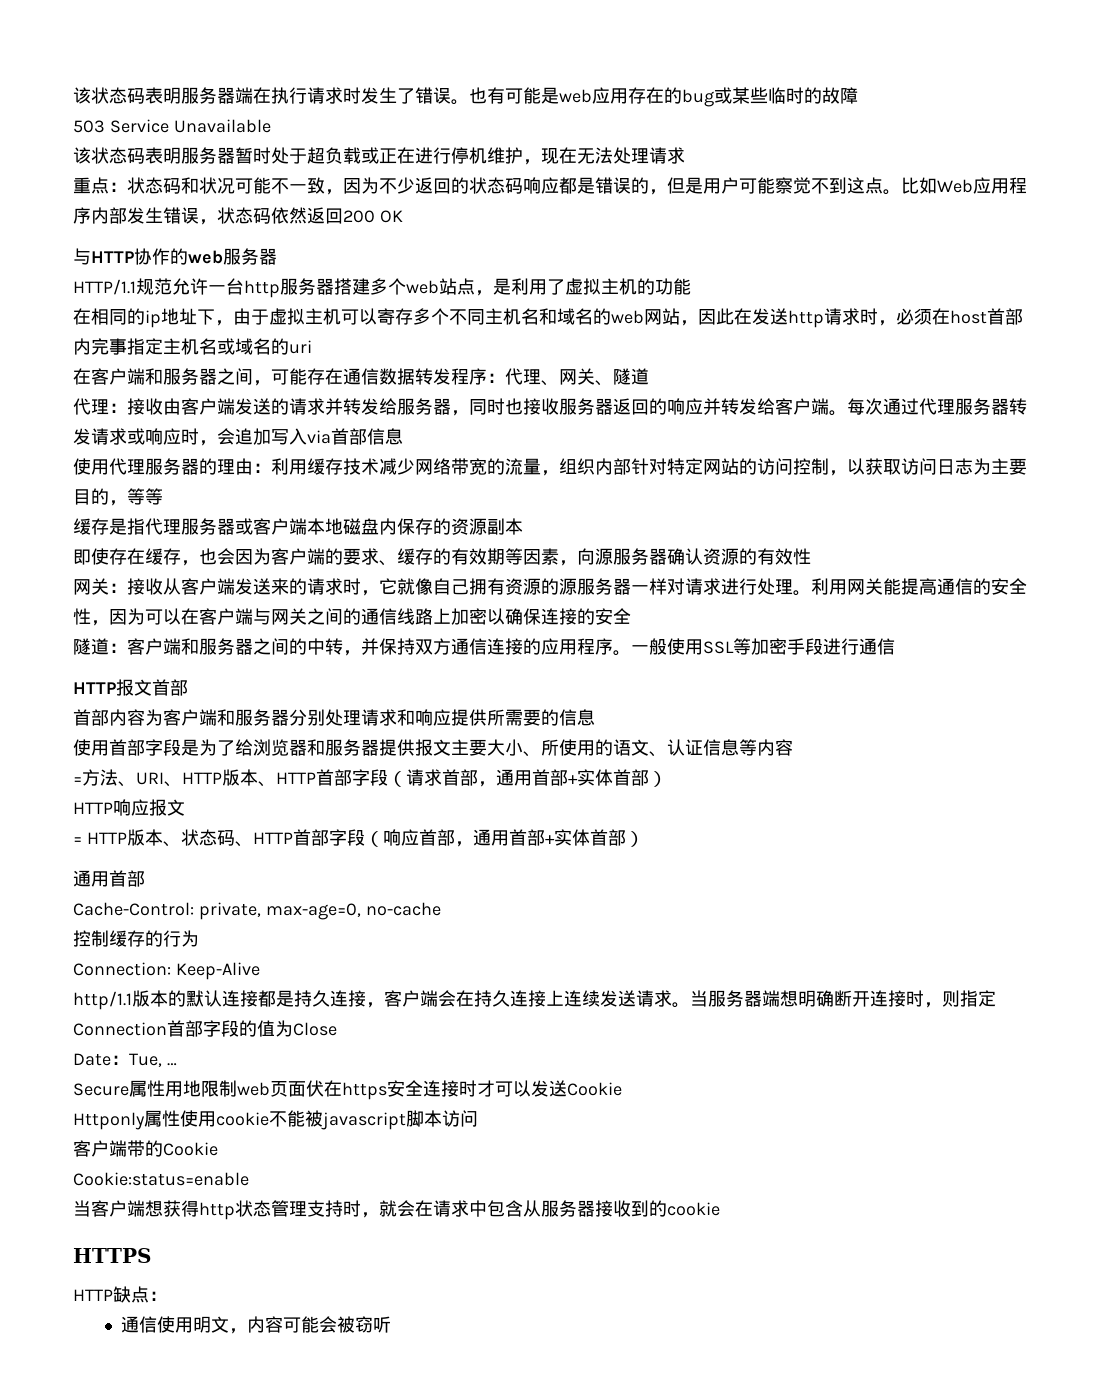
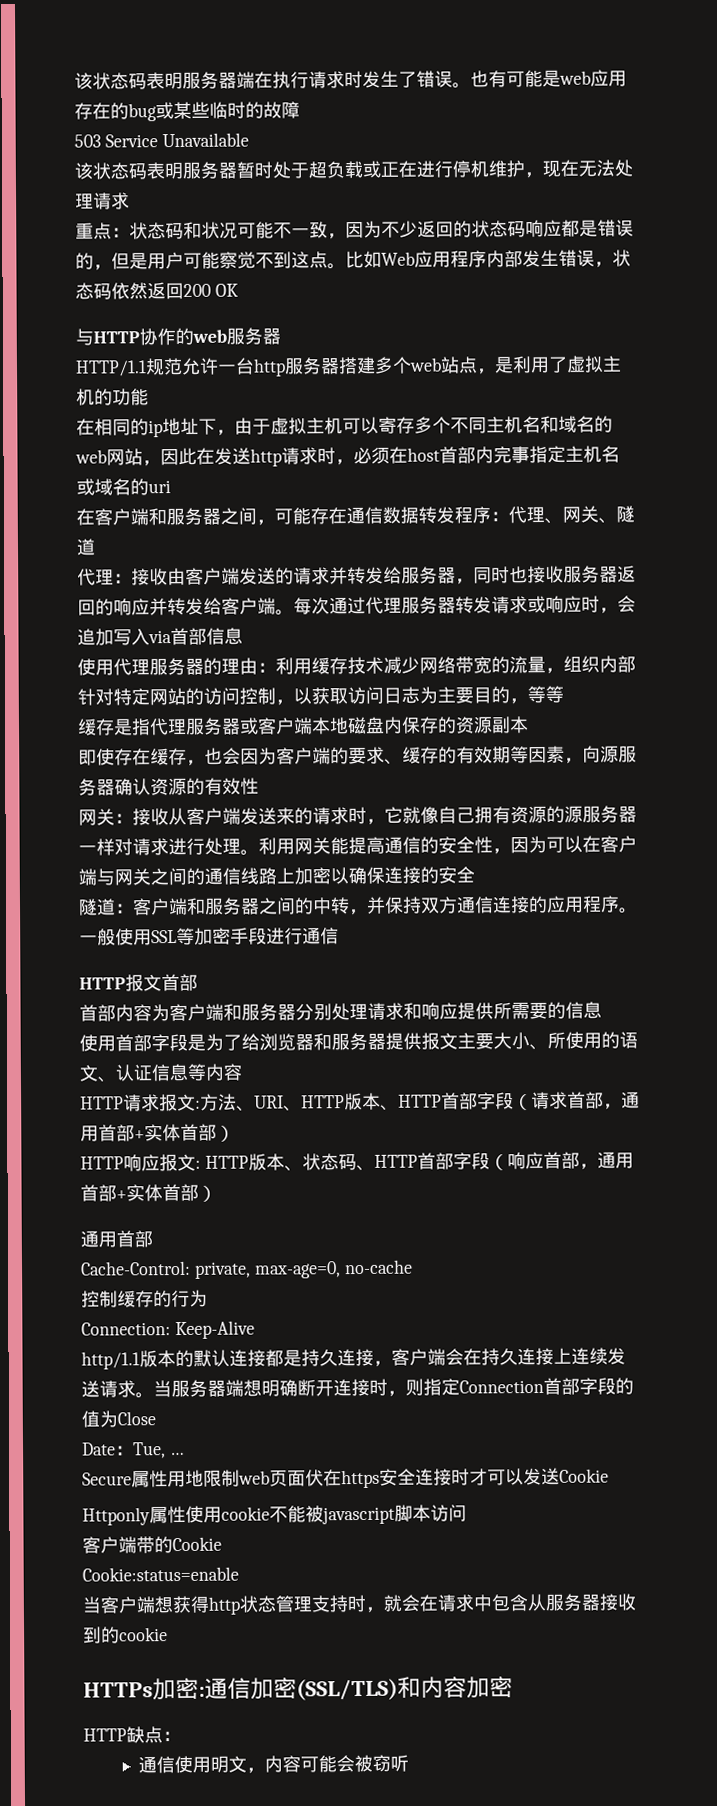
- =方法、URI、HTTP版本、HTTP首部字段（请求首部，通用首部+实体首部）
+ HTTP请求报文:方法、URI、HTTP版本、HTTP首部字段（请求首部，通用首部+实体首部）
- HTTP响应报文
- = HTTP版本、状态码、HTTP首部字段（响应首部，通用首部+实体首部）
+ HTTP响应报文: HTTP版本、状态码、HTTP首部字段（响应首部，通用首部+实体首部）
- HTTPS
+ HTTPs加密:通信加密(SSL/TLS)和内容加密

